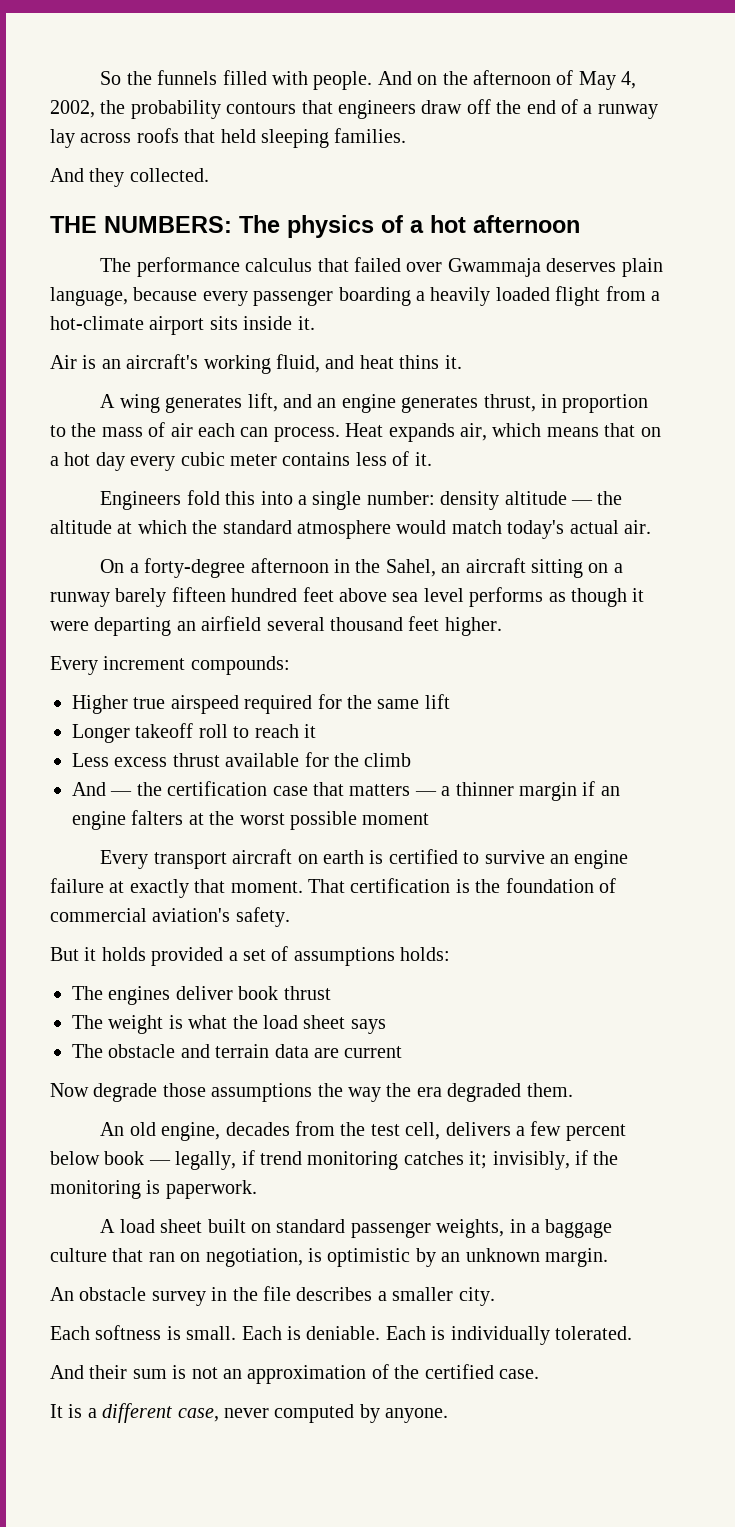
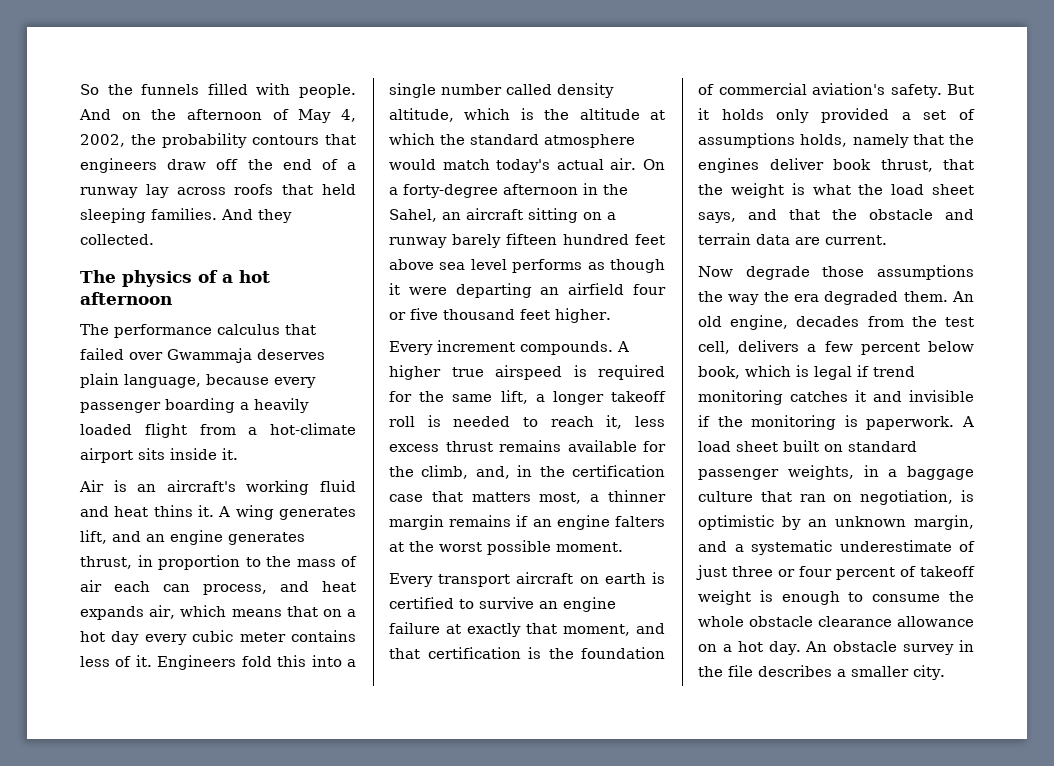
- And on the afternoon of May 4, 2002, the probability contours that engineers draw off the end of a runway lay across roofs that held sleeping families.
- And they collected.
+ And on the afternoon of May 4, 2002, the probability contours that engineers draw off the end of a runway lay across roofs that held sleeping families. And they collected.
- THE NUMBERS: The physics of a hot afternoon
+ The physics of a hot afternoon
- Air is an aircraft's working fluid, and heat thins it.
- A wing generates lift, and an engine generates thrust, in proportion to the mass of air each can process. Heat expands air, which means that on a hot day every cubic meter contains less of it.
- Engineers fold this into a single number: density altitude — the altitude at which the standard atmosphere would match today's actual air.
- On a forty-degree afternoon in the Sahel, an aircraft sitting on a runway barely fifteen hundred feet above sea level performs as though it were departing an airfield several thousand feet higher.
+ Air is an aircraft's working fluid and heat thins it. A wing generates lift, and an engine generates thrust, in proportion to the mass of air each can process, and heat expands air, which means that on a hot day every cubic meter contains less of it. Engineers fold this into a single number called density altitude, which is the altitude at which the standard atmosphere would match today's actual air. On a forty-degree afternoon in the Sahel, an aircraft sitting on a runway barely fifteen hundred feet above sea level performs as though it were departing an airfield four or five thousand feet higher.
- Every increment compounds:
- Higher true airspeed required for the same lift
- Longer takeoff roll to reach it
- Less excess thrust available for the climb
- And — the certification case that matters — a thinner margin if an engine falters at the worst possible moment
+ Every increment compounds. A higher true airspeed is required for the same lift, a longer takeoff roll is needed to reach it, less excess thrust remains available for the climb, and, in the certification case that matters most, a thinner margin remains if an engine falters at the worst possible moment.
- Every transport aircraft on earth is certified to survive an engine failure at exactly that moment. That certification is the foundation of commercial aviation's safety.
- But it holds provided a set of assumptions holds:
- The engines deliver book thrust
- The weight is what the load sheet says
- The obstacle and terrain data are current
+ Every transport aircraft on earth is certified to survive an engine failure at exactly that moment, and that certification is the foundation of commercial aviation's safety. But it holds only provided a set of assumptions holds, namely that the engines deliver book thrust, that the weight is what the load sheet says, and that the obstacle and terrain data are current.
- Now degrade those assumptions the way the era degraded them.
- An old engine, decades from the test cell, delivers a few percent below book — legally, if trend monitoring catches it; invisibly, if the monitoring is paperwork.
- A load sheet built on standard passenger weights, in a baggage culture that ran on negotiation, is optimistic by an unknown margin.
- An obstacle survey in the file describes a smaller city.
+ Now degrade those assumptions the way the era degraded them. An old engine, decades from the test cell, delivers a few percent below book, which is legal if trend monitoring catches it and invisible if the monitoring is paperwork. A load sheet built on standard passenger weights, in a baggage culture that ran on negotiation, is optimistic by an unknown margin, and a systematic underestimate of just three or four percent of takeoff weight is enough to consume the whole obstacle clearance allowance on a hot day. An obstacle survey in the file describes a smaller city.
- Each softness is small. Each is deniable. Each is individually tolerated.
- And their sum is not an approximation of the certified case.
- It is a different case, never computed by anyone.

